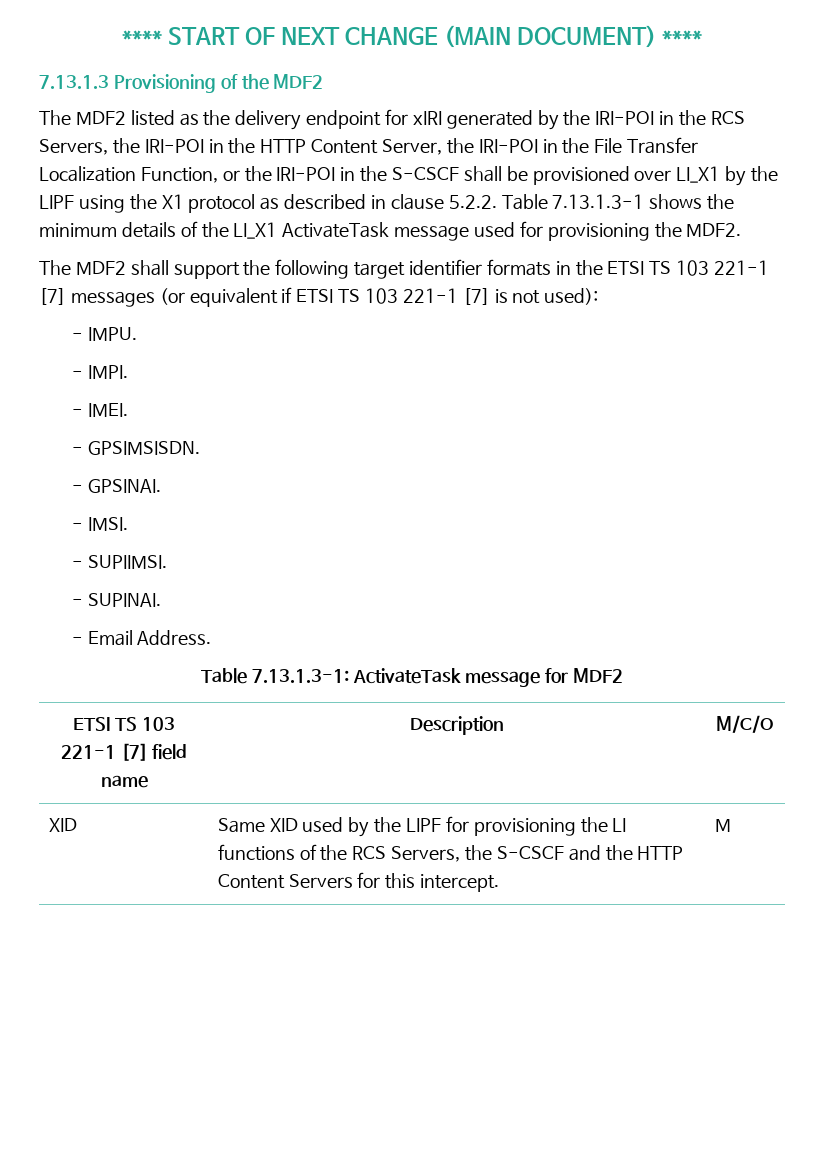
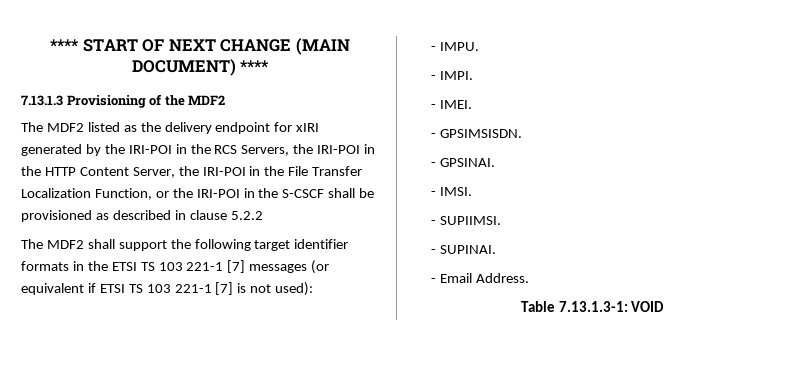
- The MDF2 listed as the delivery endpoint for xIRI generated by the IRI-POI in the RCS Servers, the IRI-POI in the HTTP Content Server, the IRI-POI in the File Transfer Localization Function, or the IRI-POI in the S-CSCF shall be provisioned over LI_X1 by the LIPF using the X1 protocol as described in clause 5.2.2. Table 7.13.1.3-1 shows the minimum details of the LI_X1 ActivateTask message used for provisioning the MDF2.
+ The MDF2 listed as the delivery endpoint for xIRI generated by the IRI-POI in the RCS Servers, the IRI-POI in the HTTP Content Server, the IRI-POI in the File Transfer Localization Function, or the IRI-POI in the S-CSCF shall be provisioned as described in clause 5.2.2
- Table 7.13.1.3-1: ActivateTask message for MDF2
- ETSI TS 103 221-1 [7] field name | Description | M/C/O
- XID | Same XID used by the LIPF for provisioning the LI functions of the RCS Servers, the S-CSCF and the HTTP Content Servers for this intercept. | M
+ Table 7.13.1.3-1: VOID

